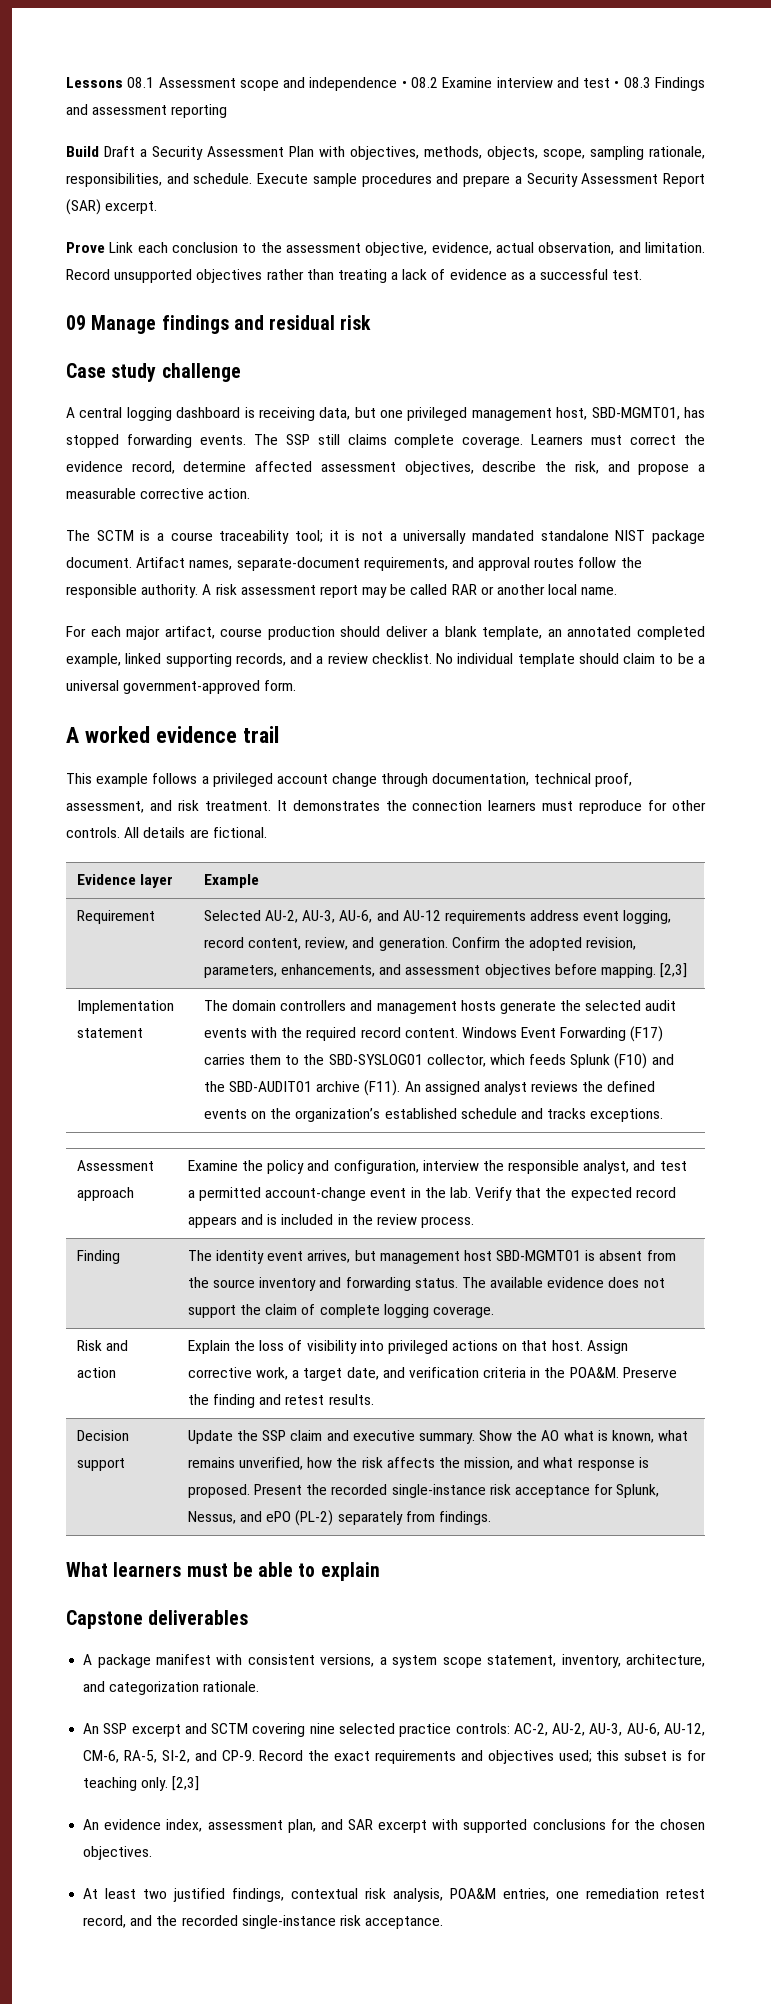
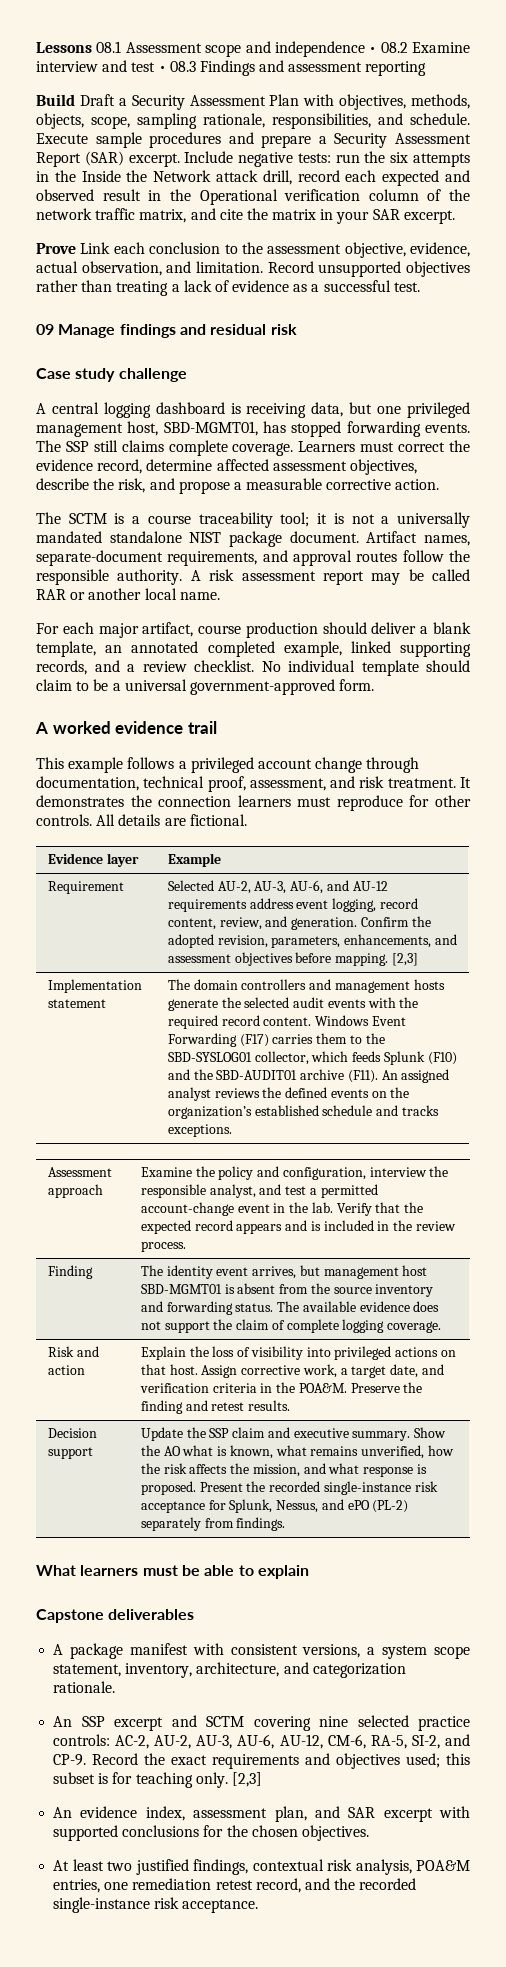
+ Include negative tests: run the six attempts in the Inside the Network attack drill, record each expected and observed result in the Operational verification column of the network traffic matrix, and cite the matrix in your SAR excerpt.

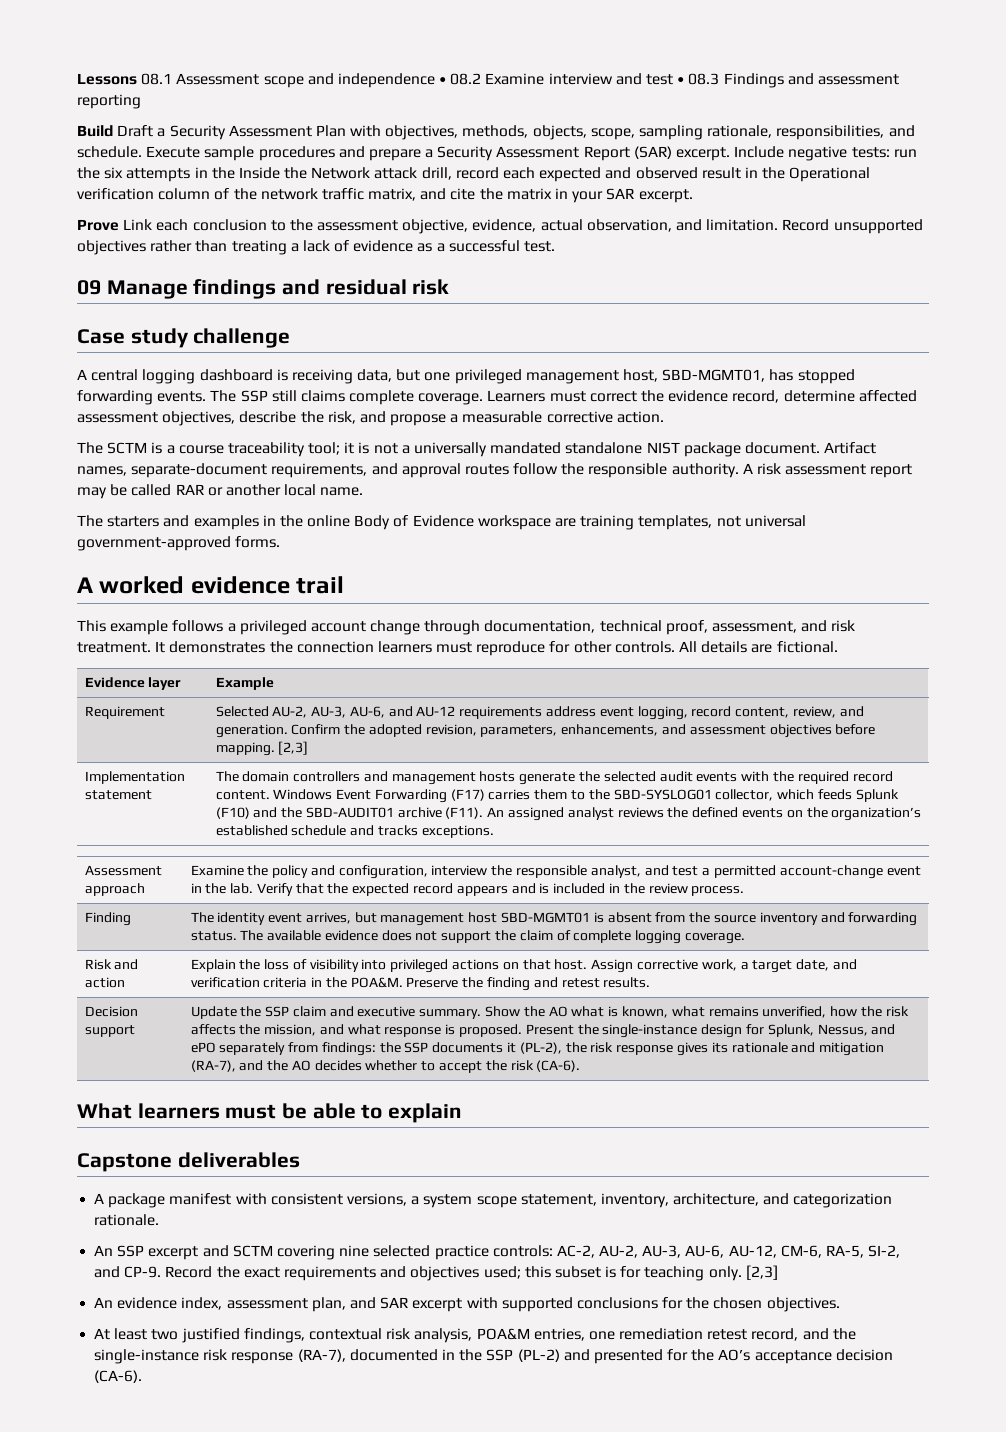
- For each major artifact, course production should deliver a blank template, an annotated completed example, linked supporting records, and a review checklist. No individual template should claim to be a universal government-approved form.
+ The starters and examples in the online Body of Evidence workspace are training templates, not universal government-approved forms.
- Present the recorded single-instance risk acceptance for Splunk, Nessus, and ePO (PL-2) separately from findings.
+ Present the single-instance design for Splunk, Nessus, and ePO separately from findings: the SSP documents it (PL-2), the risk response gives its rationale and mitigation (RA-7), and the AO decides whether to accept the risk (CA-6).
- At least two justified findings, contextual risk analysis, POA&M entries, one remediation retest record, and the recorded single-instance risk acceptance.
+ At least two justified findings, contextual risk analysis, POA&M entries, one remediation retest record, and the single-instance risk response (RA-7), documented in the SSP (PL-2) and presented for the AO’s acceptance decision (CA-6).

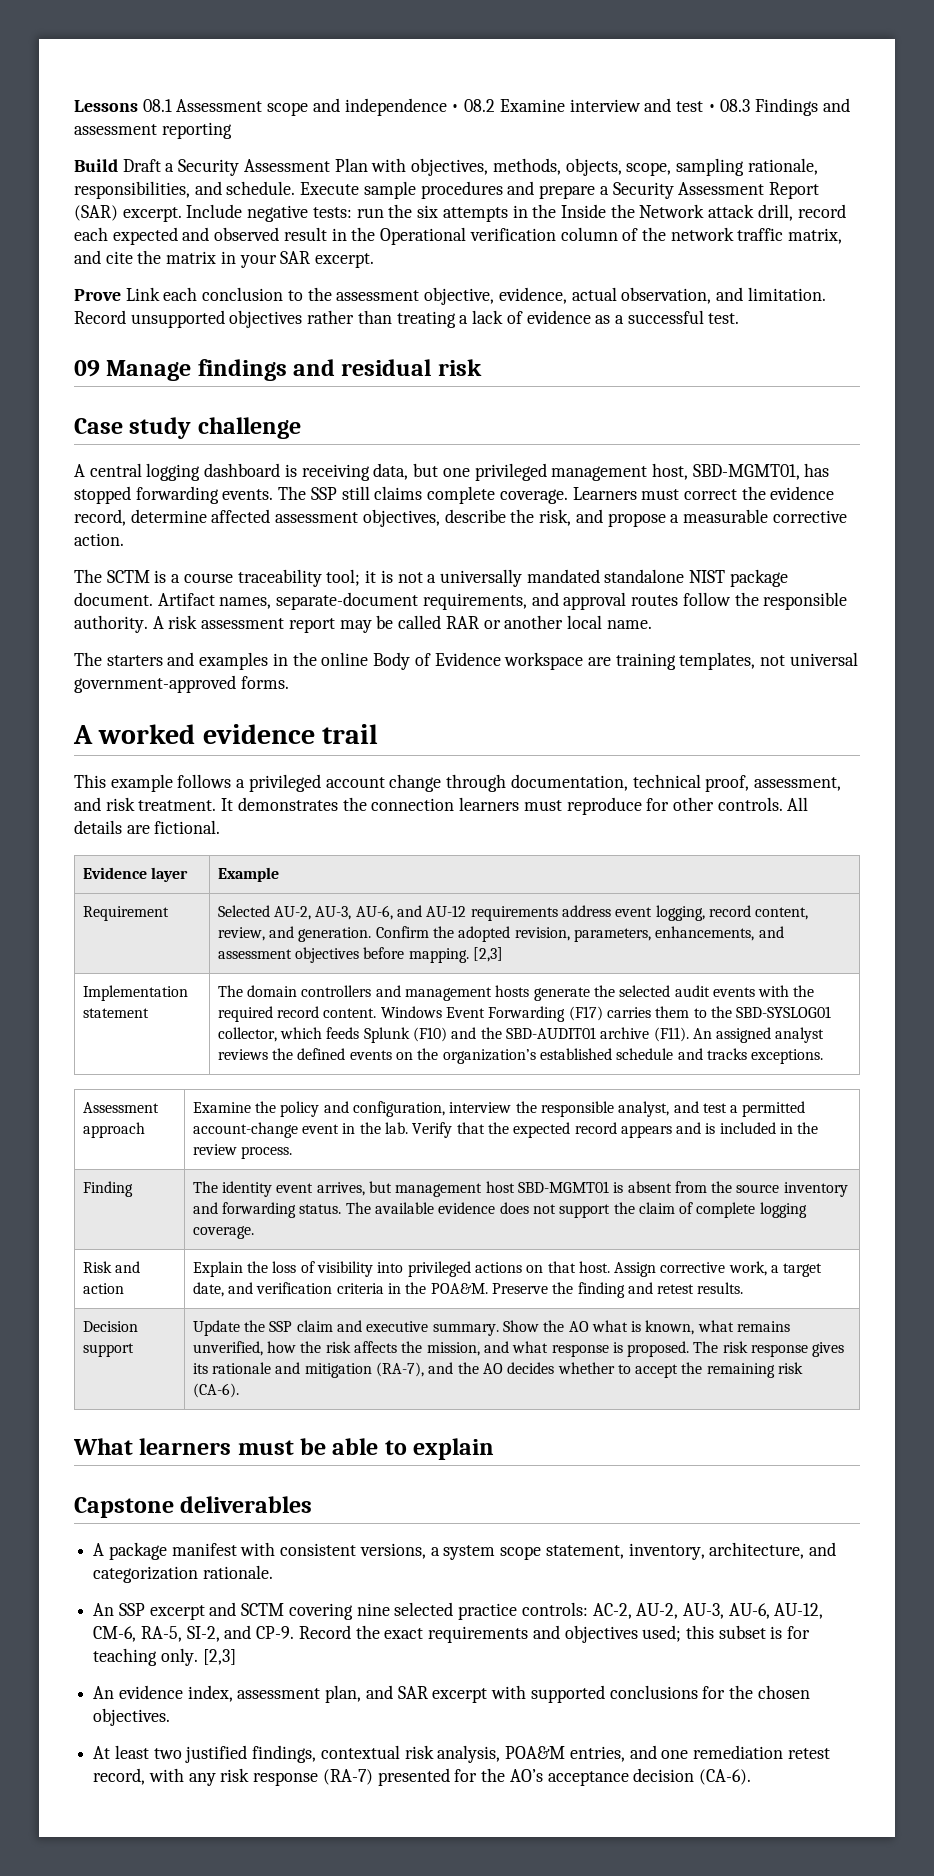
- Present the single-instance design for Splunk, Nessus, and ePO separately from findings: the SSP documents it (PL-2), the risk response gives its rationale and mitigation (RA-7), and the AO decides whether to accept the risk (CA-6).
+ The risk response gives its rationale and mitigation (RA-7), and the AO decides whether to accept the remaining risk (CA-6).
- At least two justified findings, contextual risk analysis, POA&M entries, one remediation retest record, and the single-instance risk response (RA-7), documented in the SSP (PL-2) and presented for the AO’s acceptance decision (CA-6).
+ At least two justified findings, contextual risk analysis, POA&M entries, and one remediation retest record, with any risk response (RA-7) presented for the AO’s acceptance decision (CA-6).

